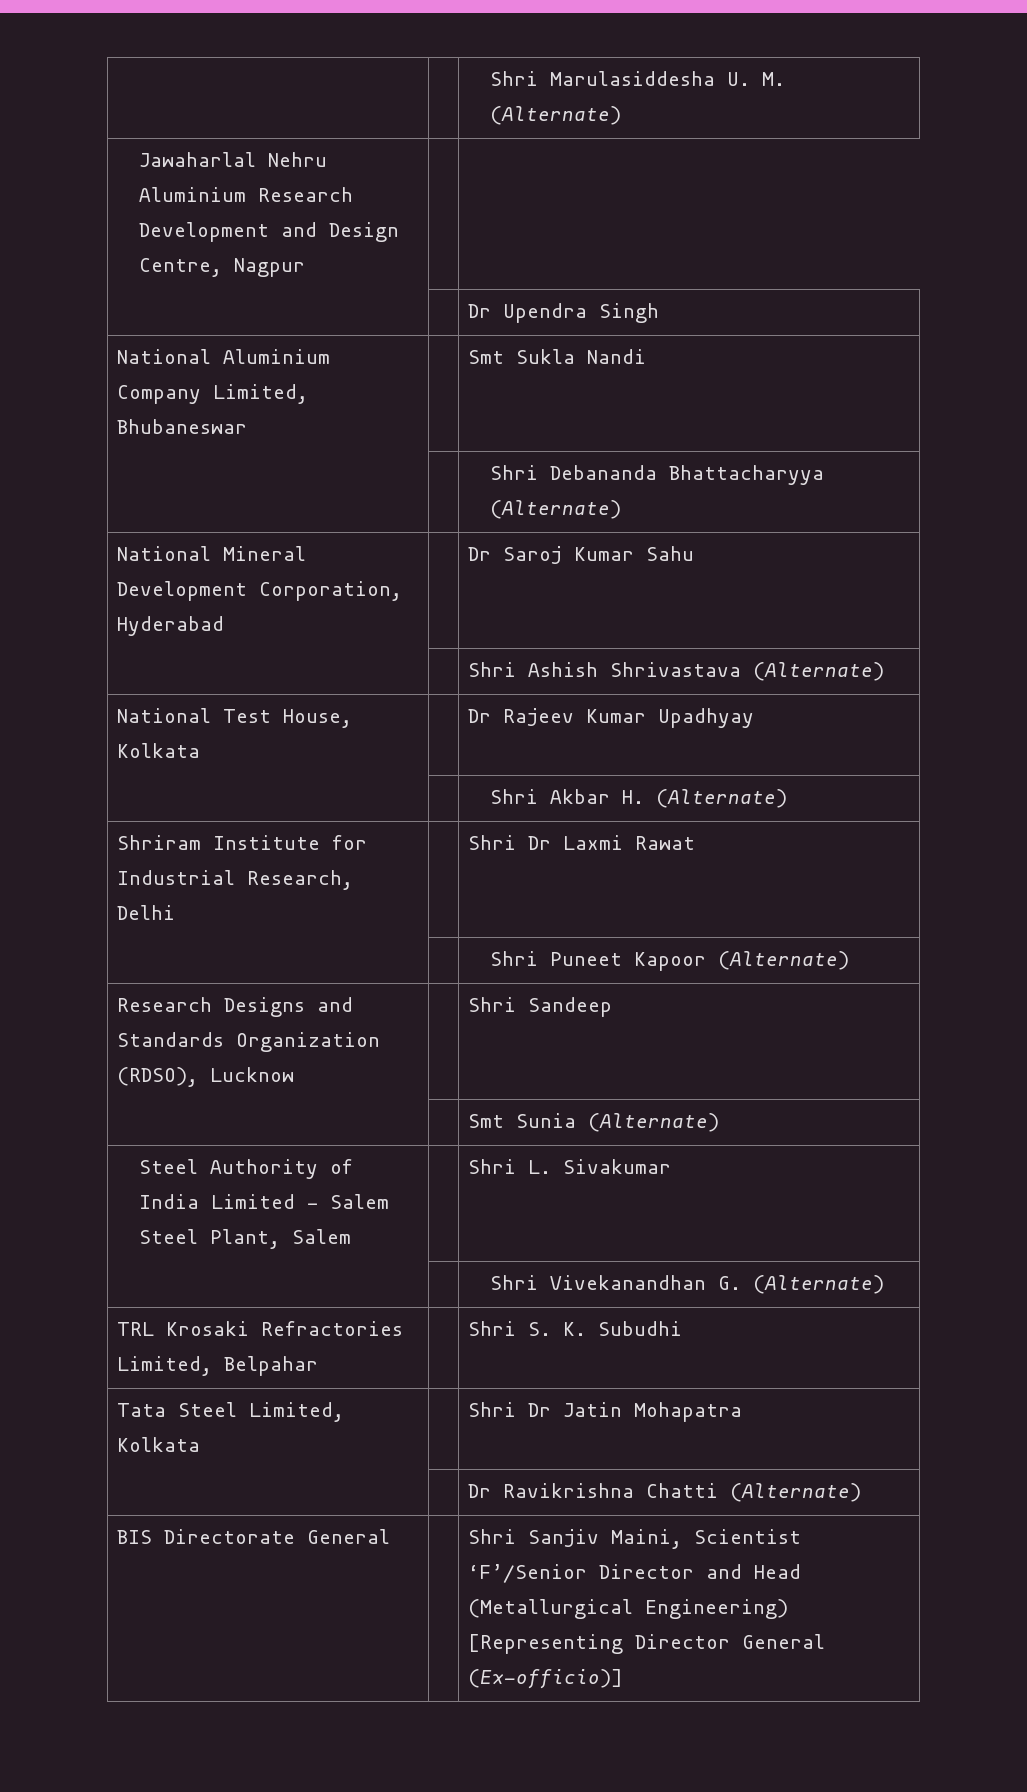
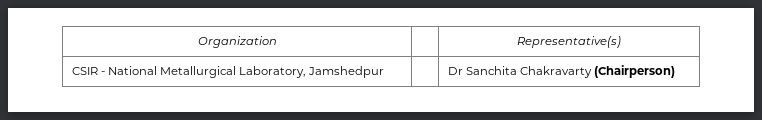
- | | Shri Marulasiddesha U. M. (Alternate)
- Jawaharlal Nehru Aluminium Research Development and Design Centre, Nagpur |
- | | Dr Upendra Singh
- National Aluminium Company Limited, Bhubaneswar | | Smt Sukla Nandi
- | | Shri Debananda Bhattacharyya (Alternate)
- National Mineral Development Corporation, Hyderabad | | Dr Saroj Kumar Sahu
- | | Shri Ashish Shrivastava (Alternate)
- National Test House, Kolkata | | Dr Rajeev Kumar Upadhyay
- | | Shri Akbar H. (Alternate)
- Shriram Institute for Industrial Research, Delhi | | Shri Dr Laxmi Rawat
- | | Shri Puneet Kapoor (Alternate)
- Research Designs and Standards Organization (RDSO), Lucknow | | Shri Sandeep
- | | Smt Sunia (Alternate)
- Steel Authority of India Limited - Salem Steel Plant, Salem | | Shri L. Sivakumar
- | | Shri Vivekanandhan G. (Alternate)
- TRL Krosaki Refractories Limited, Belpahar | | Shri S. K. Subudhi
- Tata Steel Limited, Kolkata | | Shri Dr Jatin Mohapatra
- | | Dr Ravikrishna Chatti (Alternate)
- BIS Directorate General | | Shri Sanjiv Maini, Scientist ‘F’/Senior Director and Head (Metallurgical Engineering) [Representing Director General (Ex-officio)]
+ Organization | | Representative(s)
+ CSIR - National Metallurgical Laboratory, Jamshedpur | | Dr Sanchita Chakravarty (Chairperson)

